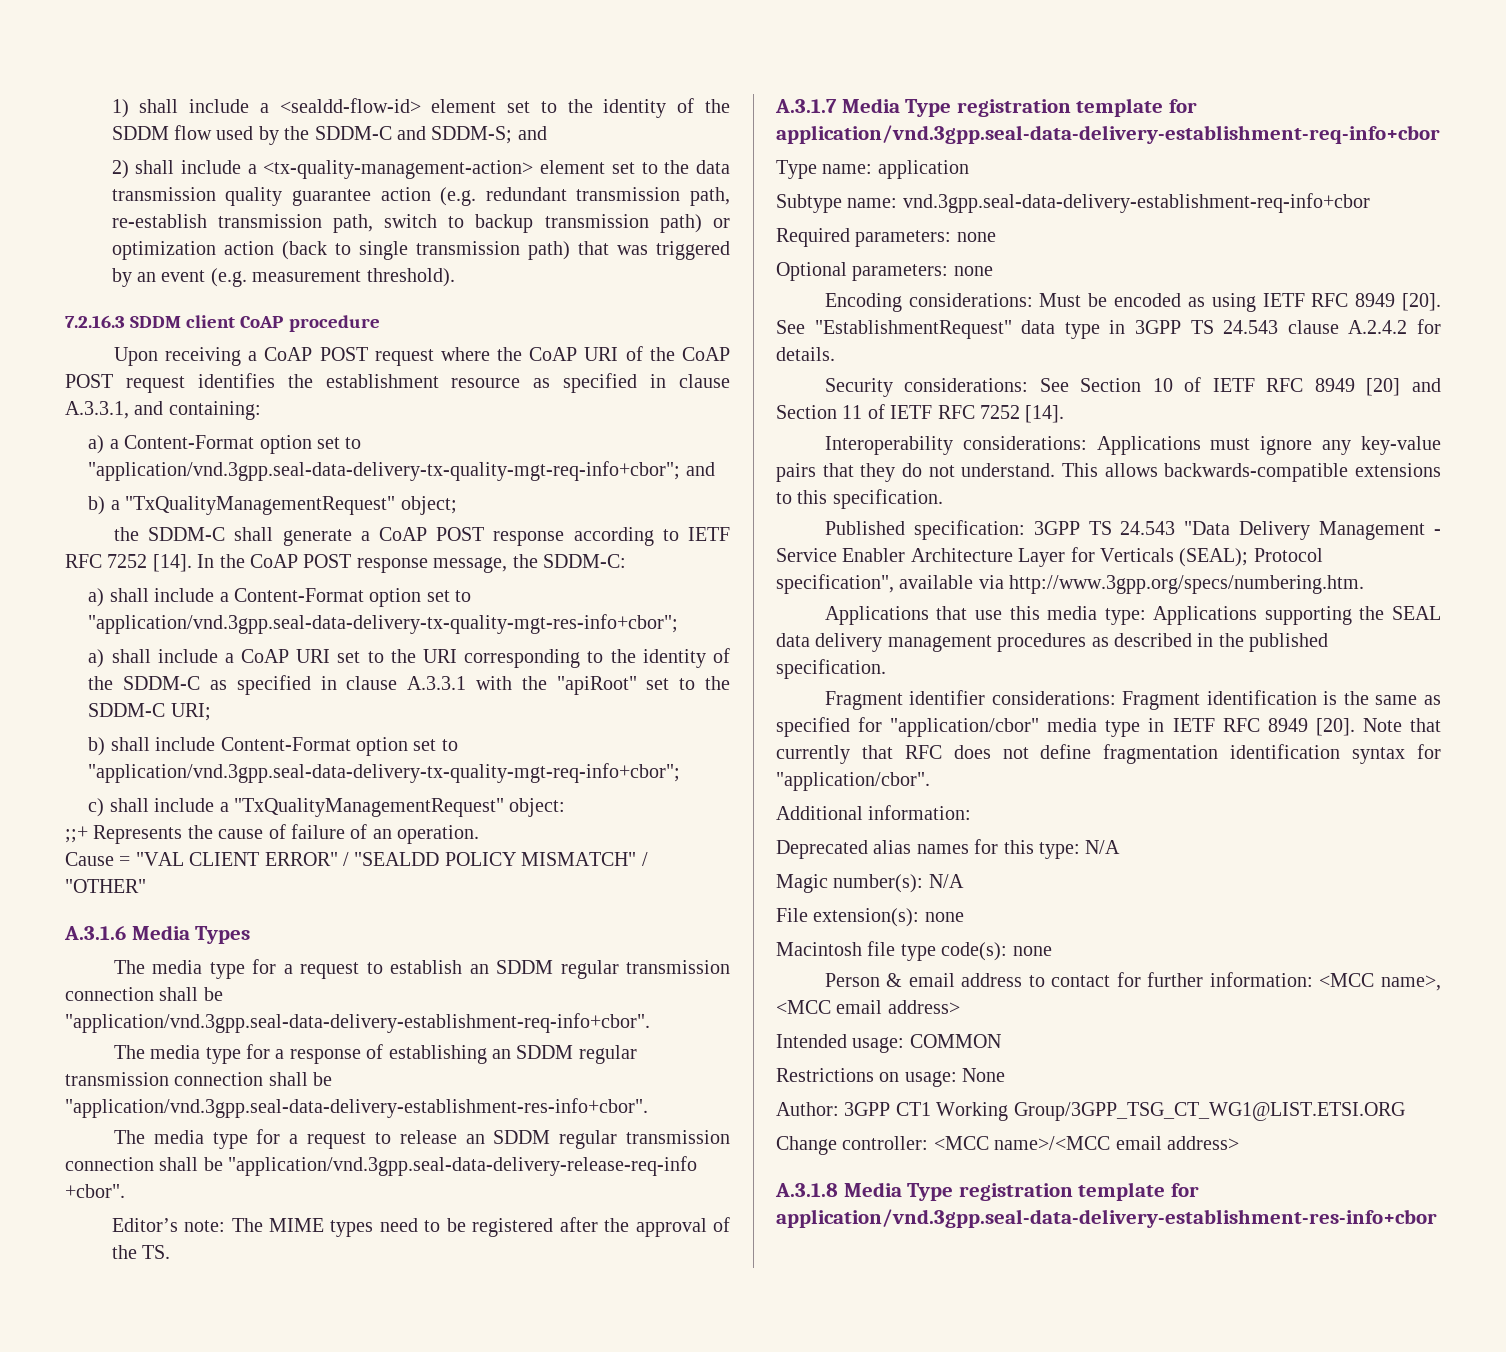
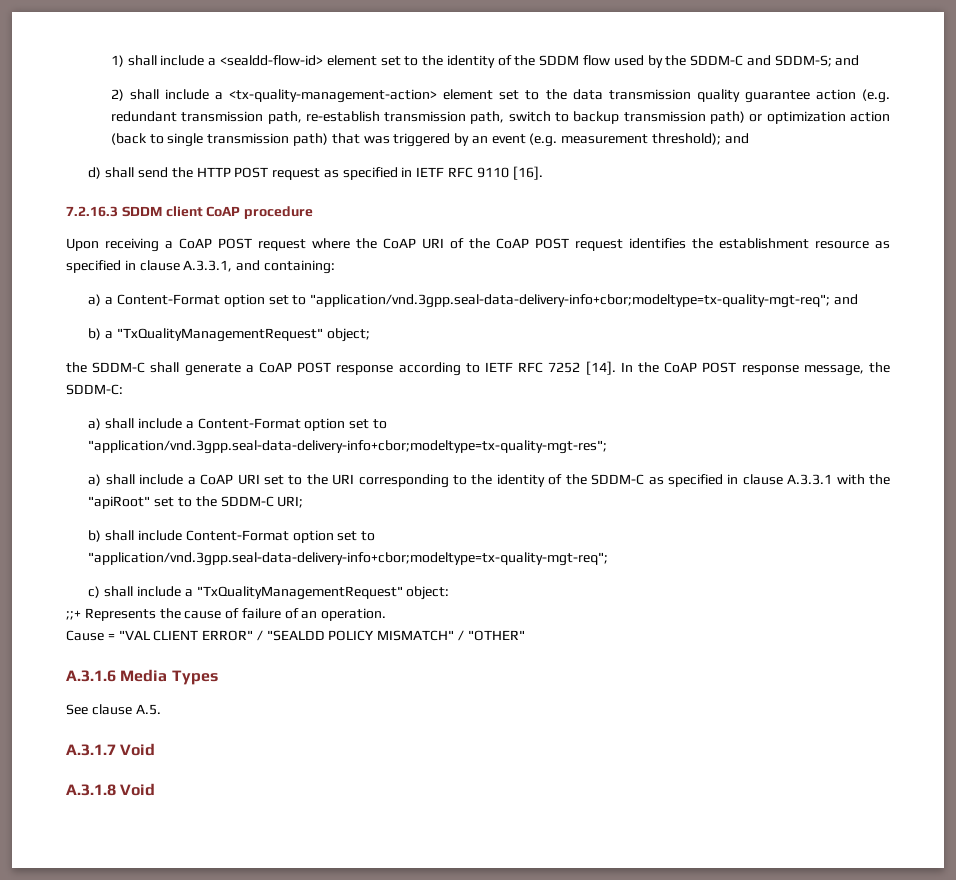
- 2) shall include a <tx-quality-management-action> element set to the data transmission quality guarantee action (e.g. redundant transmission path, re-establish transmission path, switch to backup transmission path) or optimization action (back to single transmission path) that was triggered by an event (e.g. measurement threshold).
+ 2) shall include a <tx-quality-management-action> element set to the data transmission quality guarantee action (e.g. redundant transmission path, re-establish transmission path, switch to backup transmission path) or optimization action (back to single transmission path) that was triggered by an event (e.g. measurement threshold); and
+ d) shall send the HTTP POST request as specified in IETF RFC 9110 [16].
- a) a Content-Format option set to "application/vnd.3gpp.seal-data-delivery-tx-quality-mgt-req-info+cbor"; and
+ a) a Content-Format option set to "application/vnd.3gpp.seal-data-delivery-info+cbor;modeltype=tx-quality-mgt-req"; and
- a) shall include a Content-Format option set to "application/vnd.3gpp.seal-data-delivery-tx-quality-mgt-res-info+cbor";
+ a) shall include a Content-Format option set to "application/vnd.3gpp.seal-data-delivery-info+cbor;modeltype=tx-quality-mgt-res";
- b) shall include Content-Format option set to "application/vnd.3gpp.seal-data-delivery-tx-quality-mgt-req-info+cbor";
+ b) shall include Content-Format option set to "application/vnd.3gpp.seal-data-delivery-info+cbor;modeltype=tx-quality-mgt-req";
- The media type for a request to establish an SDDM regular transmission connection shall be "application/vnd.3gpp.seal-data-delivery-establishment-req-info+cbor".
- The media type for a response of establishing an SDDM regular transmission connection shall be "application/vnd.3gpp.seal-data-delivery-establishment-res-info+cbor".
- The media type for a request to release an SDDM regular transmission connection shall be "application/vnd.3gpp.seal-data-delivery-release-req-info +cbor".
- Editor’s note: The MIME types need to be registered after the approval of the TS.
- A.3.1.7 Media Type registration template for application/vnd.3gpp.seal-data-delivery-establishment-req-info+cbor
- Type name: application
- Subtype name: vnd.3gpp.seal-data-delivery-establishment-req-info+cbor
- Required parameters: none
- Optional parameters: none
- Encoding considerations: Must be encoded as using IETF RFC 8949 [20]. See "EstablishmentRequest" data type in 3GPP TS 24.543 clause A.2.4.2 for details.
- Security considerations: See Section 10 of IETF RFC 8949 [20] and Section 11 of IETF RFC 7252 [14].
- Interoperability considerations: Applications must ignore any key-value pairs that they do not understand. This allows backwards-compatible extensions to this specification.
- Published specification: 3GPP TS 24.543 "Data Delivery Management - Service Enabler Architecture Layer for Verticals (SEAL); Protocol specification", available via http://www.3gpp.org/specs/numbering.htm.
- Applications that use this media type: Applications supporting the SEAL data delivery management procedures as described in the published specification.
- Fragment identifier considerations: Fragment identification is the same as specified for "application/cbor" media type in IETF RFC 8949 [20]. Note that currently that RFC does not define fragmentation identification syntax for "application/cbor".
- Additional information:
- Deprecated alias names for this type: N/A
- Magic number(s): N/A
- File extension(s): none
- Macintosh file type code(s): none
- Person & email address to contact for further information: <MCC name>, <MCC email address>
- Intended usage: COMMON
- Restrictions on usage: None
- Author: 3GPP CT1 Working Group/3GPP_TSG_CT_WG1@LIST.ETSI.ORG
- Change controller: <MCC name>/<MCC email address>
- A.3.1.8 Media Type registration template for application/vnd.3gpp.seal-data-delivery-establishment-res-info+cbor
+ See clause A.5.
+ A.3.1.7 Void
+ A.3.1.8 Void

